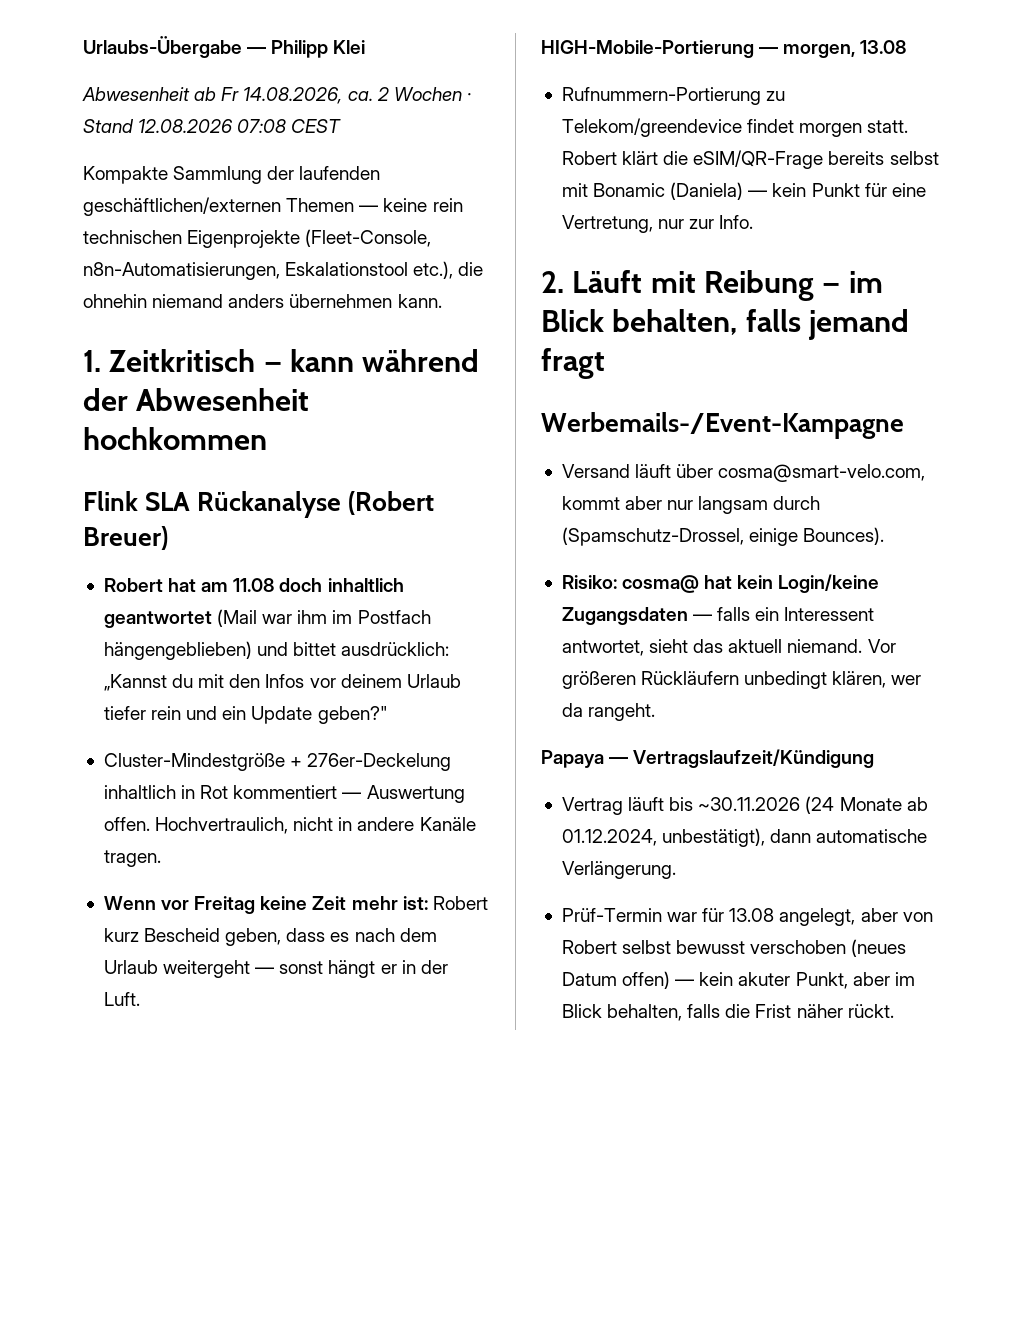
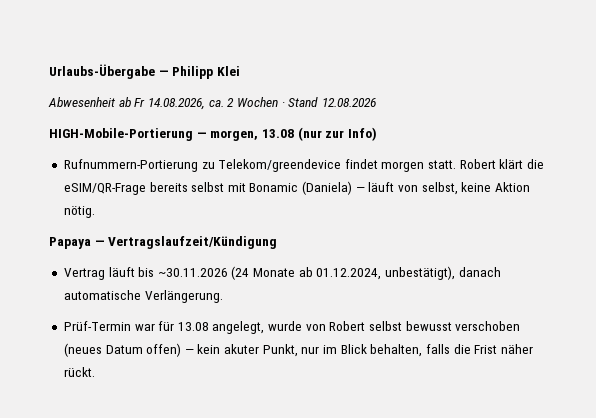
- Abwesenheit ab Fr 14.08.2026, ca. 2 Wochen · Stand 12.08.2026 07:08 CEST
- Kompakte Sammlung der laufenden geschäftlichen/externen Themen — keine rein technischen Eigenprojekte (Fleet-Console, n8n-Automatisierungen, Eskalationstool etc.), die ohnehin niemand anders übernehmen kann.
- 1. Zeitkritisch — kann während der Abwesenheit hochkommen
- Flink SLA Rückanalyse (Robert Breuer)
- Robert hat am 11.08 doch inhaltlich geantwortet (Mail war ihm im Postfach hängengeblieben) und bittet ausdrücklich: „Kannst du mit den Infos vor deinem Urlaub tiefer rein und ein Update geben?"
- Cluster-Mindestgröße + 276er-Deckelung inhaltlich in Rot kommentiert — Auswertung offen. Hochvertraulich, nicht in andere Kanäle tragen.
- Wenn vor Freitag keine Zeit mehr ist: Robert kurz Bescheid geben, dass es nach dem Urlaub weitergeht — sonst hängt er in der Luft.
+ Abwesenheit ab Fr 14.08.2026, ca. 2 Wochen · Stand 12.08.2026
- HIGH-Mobile-Portierung — morgen, 13.08
+ HIGH-Mobile-Portierung — morgen, 13.08 (nur zur Info)
- Robert klärt die eSIM/QR-Frage bereits selbst mit Bonamic (Daniela) — kein Punkt für eine Vertretung, nur zur Info.
- 2. Läuft mit Reibung — im Blick behalten, falls jemand fragt
- Werbemails-/Event-Kampagne
- Versand läuft über cosma@smart-velo.com, kommt aber nur langsam durch (Spamschutz-Drossel, einige Bounces).
- Risiko: cosma@ hat kein Login/keine Zugangsdaten — falls ein Interessent antwortet, sieht das aktuell niemand. Vor größeren Rückläufern unbedingt klären, wer da rangeht.
+ Robert klärt die eSIM/QR-Frage bereits selbst mit Bonamic (Daniela) — läuft von selbst, keine Aktion nötig.
- Vertrag läuft bis ~30.11.2026 (24 Monate ab 01.12.2024, unbestätigt), dann automatische Verlängerung.
+ Vertrag läuft bis ~30.11.2026 (24 Monate ab 01.12.2024, unbestätigt), danach automatische Verlängerung.
- Prüf-Termin war für 13.08 angelegt, aber von Robert selbst bewusst verschoben (neues Datum offen) — kein akuter Punkt, aber im Blick behalten, falls die Frist näher rückt.
+ Prüf-Termin war für 13.08 angelegt, wurde von Robert selbst bewusst verschoben (neues Datum offen) — kein akuter Punkt, nur im Blick behalten, falls die Frist näher rückt.

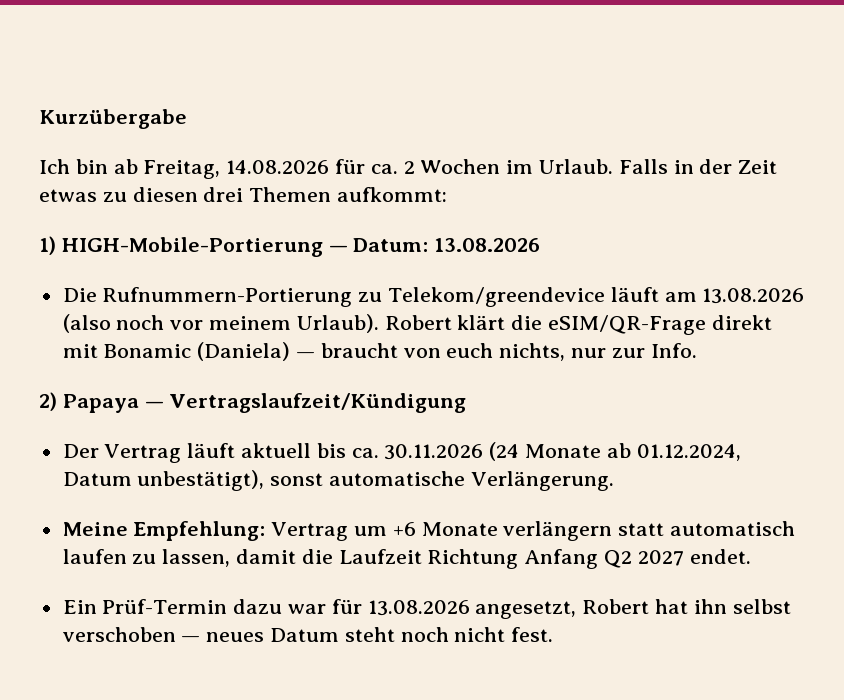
- Urlaubs-Übergabe — Philipp Klei
- Abwesenheit ab Fr 14.08.2026, ca. 2 Wochen · Stand 12.08.2026
- HIGH-Mobile-Portierung — morgen, 13.08 (nur zur Info)
- Rufnummern-Portierung zu Telekom/greendevice findet morgen statt.
+ Kurzübergabe
+ Ich bin ab Freitag, 14.08.2026 für ca. 2 Wochen im Urlaub. Falls in der Zeit etwas zu diesen drei Themen aufkommt:
+ 1) HIGH-Mobile-Portierung — Datum: 13.08.2026
+ Die Rufnummern-Portierung zu Telekom/greendevice läuft am 13.08.2026 (also noch vor meinem Urlaub).
- Robert klärt die eSIM/QR-Frage bereits selbst mit Bonamic (Daniela) — läuft von selbst, keine Aktion nötig.
- Papaya — Vertragslaufzeit/Kündigung
+ Robert klärt die eSIM/QR-Frage direkt mit Bonamic (Daniela) — braucht von euch nichts, nur zur Info.
+ 2) Papaya — Vertragslaufzeit/Kündigung
- Vertrag läuft bis ~30.11.2026 (24 Monate ab 01.12.2024, unbestätigt), danach automatische Verlängerung.
+ Der Vertrag läuft aktuell bis ca. 30.11.2026 (24 Monate ab 01.12.2024, Datum unbestätigt), sonst automatische Verlängerung.
- Prüf-Termin war für 13.08 angelegt, wurde von Robert selbst bewusst verschoben (neues Datum offen) — kein akuter Punkt, nur im Blick behalten, falls die Frist näher rückt.
+ Meine Empfehlung: Vertrag um +6 Monate verlängern statt automatisch laufen zu lassen, damit die Laufzeit Richtung Anfang Q2 2027 endet.
+ Ein Prüf-Termin dazu war für 13.08.2026 angesetzt, Robert hat ihn selbst verschoben — neues Datum steht noch nicht fest.

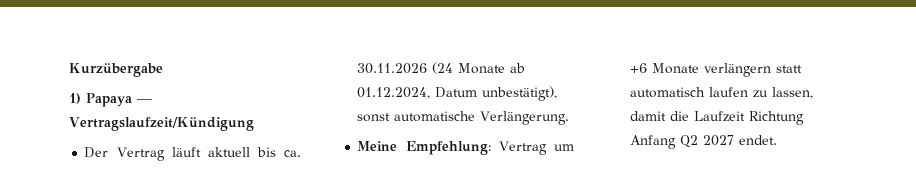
- Ich bin ab Freitag, 14.08.2026 für ca. 2 Wochen im Urlaub. Falls in der Zeit etwas zu diesen drei Themen aufkommt:
- 1) HIGH-Mobile-Portierung — Datum: 13.08.2026
- Die Rufnummern-Portierung zu Telekom/greendevice läuft am 13.08.2026 (also noch vor meinem Urlaub). Robert klärt die eSIM/QR-Frage direkt mit Bonamic (Daniela) — braucht von euch nichts, nur zur Info.
- 2) Papaya — Vertragslaufzeit/Kündigung
+ 1) Papaya — Vertragslaufzeit/Kündigung
- Ein Prüf-Termin dazu war für 13.08.2026 angesetzt, Robert hat ihn selbst verschoben — neues Datum steht noch nicht fest.

